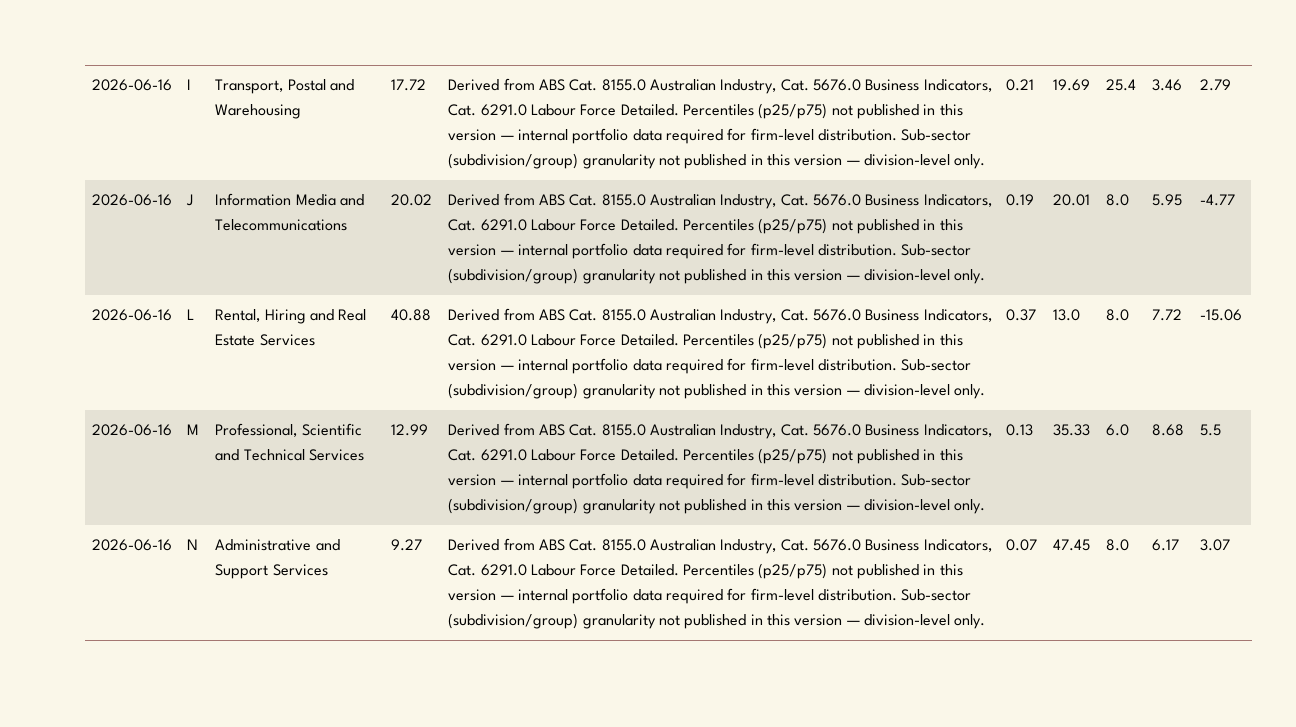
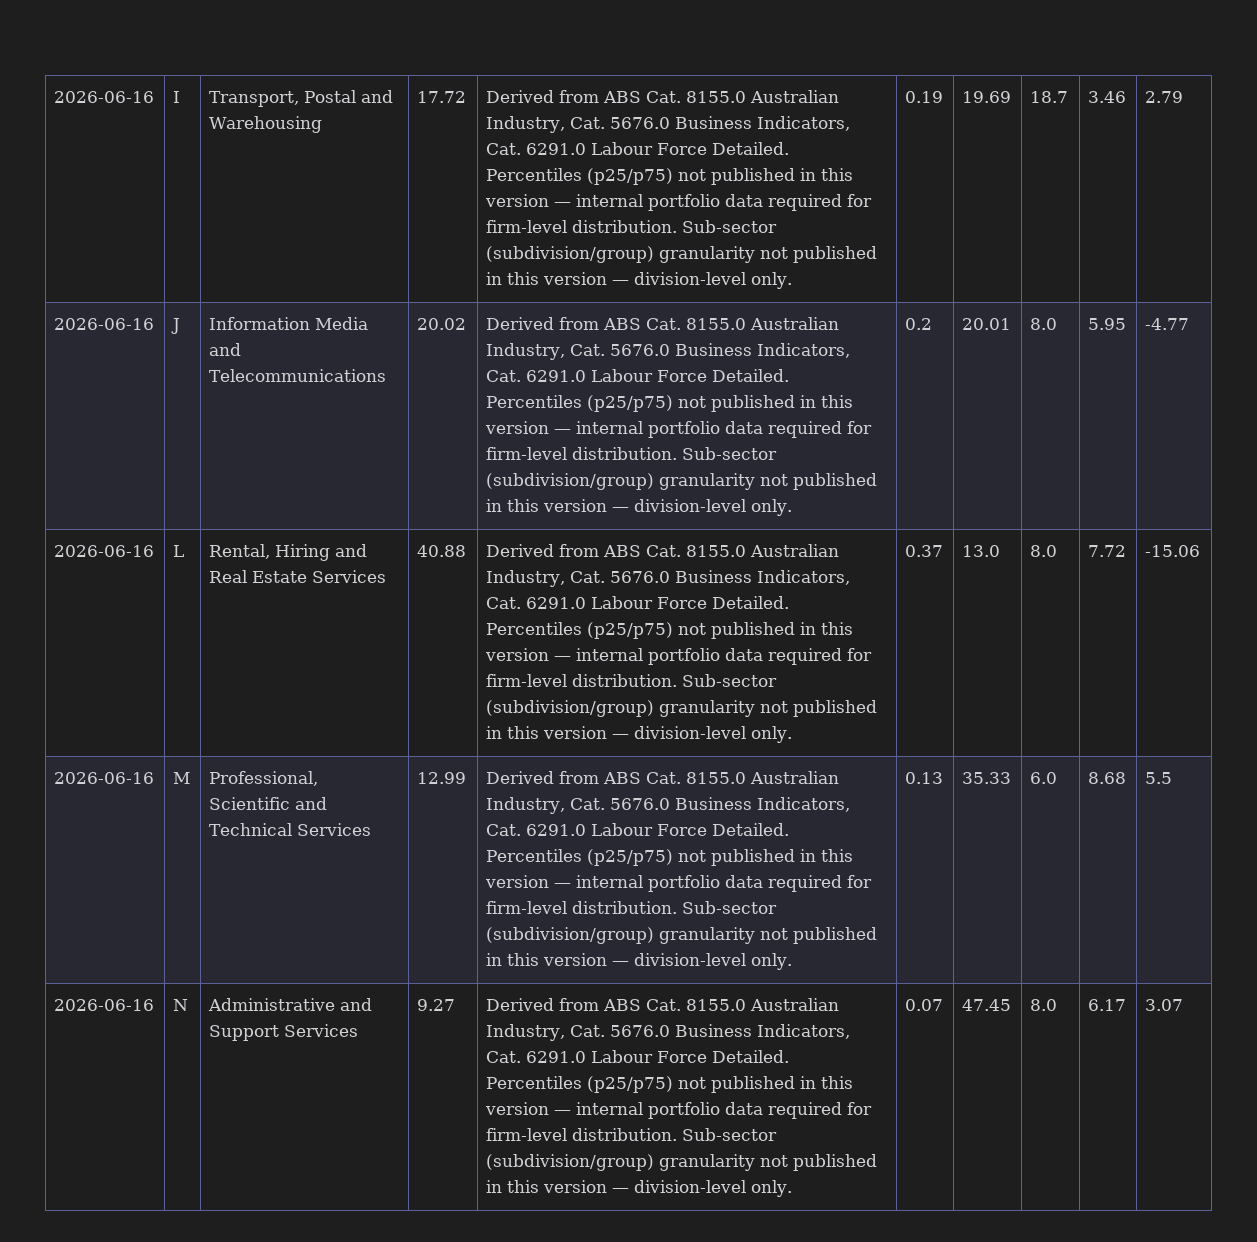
- 0.21
+ 0.19
- 25.4
+ 18.7
- 0.19
+ 0.2

